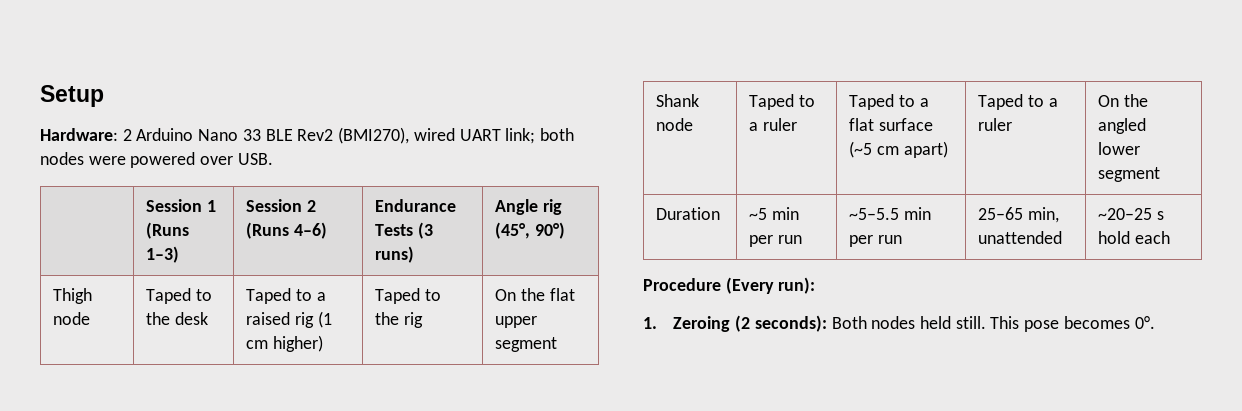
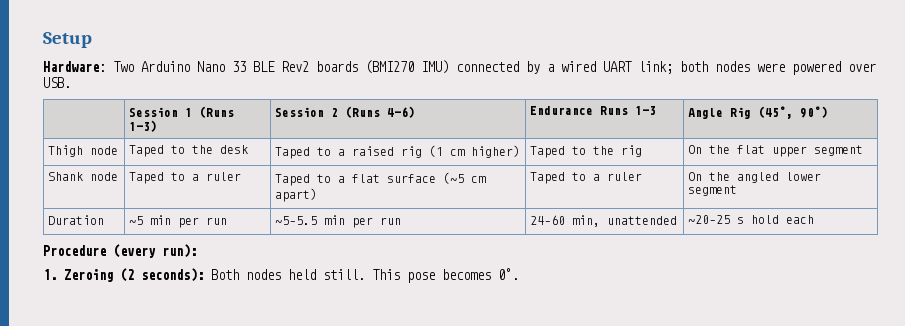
- Hardware: 2 Arduino Nano 33 BLE Rev2 (BMI270), wired UART link; both nodes were powered over USB.
+ Hardware: Two Arduino Nano 33 BLE Rev2 boards (BMI270 IMU) connected by a wired UART link; both nodes were powered over USB.
- | Session 1 (Runs 1–3) | Session 2 (Runs 4–6) | Endurance Tests (3 runs) | Angle rig (45°, 90°)
+ | Session 1 (Runs 1–3) | Session 2 (Runs 4–6) | Endurance Runs 1–3 | Angle Rig (45°, 90°)
- Duration | ~5 min per run | ~5–5.5 min per run | 25–65 min, unattended | ~20–25 s hold each
+ Duration | ~5 min per run | ~5–5.5 min per run | 24–60 min, unattended | ~20–25 s hold each
- Procedure (Every run):
+ Procedure (every run):

